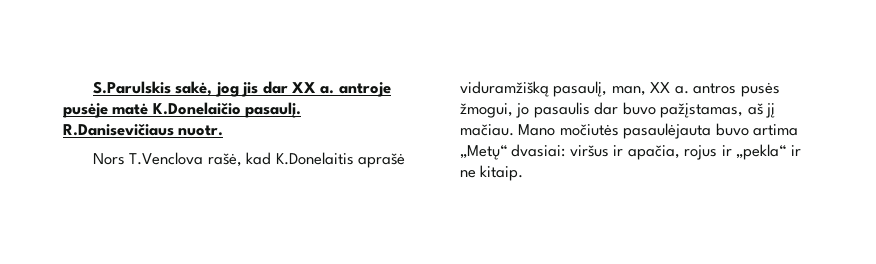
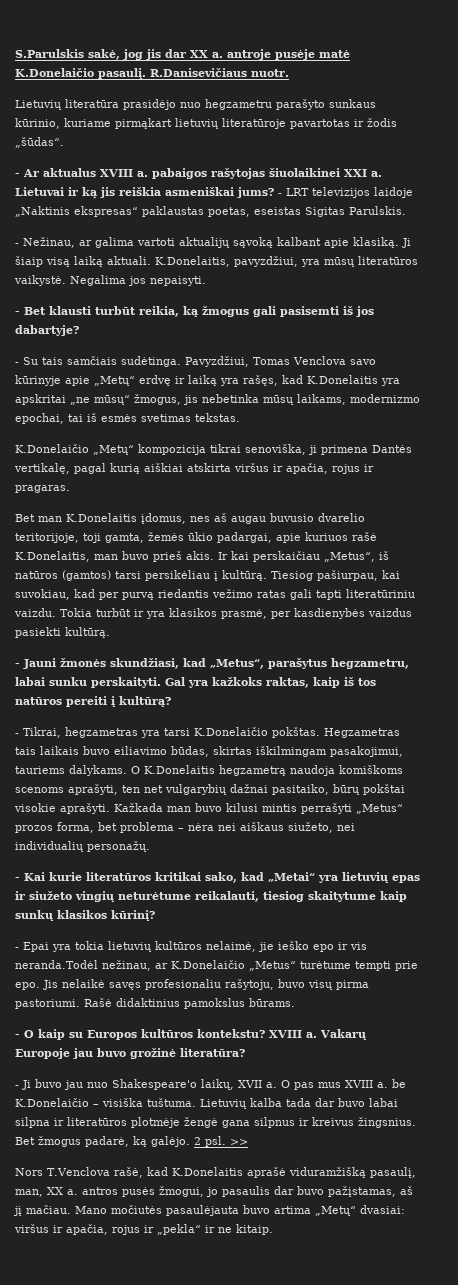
+ Lietuvių literatūra prasidėjo nuo hegzametru parašyto sunkaus kūrinio, kuriame pirmąkart lietuvių literatūroje pavartotas ir žodis „šūdas“.
+ - Ar aktualus XVIII a. pabaigos rašytojas šiuolaikinei XXI a. Lietuvai ir ką jis reiškia asmeniškai jums? - LRT televizijos laidoje „Naktinis ekspresas“ paklaustas poetas, eseistas Sigitas Parulskis.
+ - Nežinau, ar galima vartoti aktualijų sąvoką kalbant apie klasiką. Ji šiaip visą laiką aktuali. K.Donelaitis, pavyzdžiui, yra mūsų literatūros vaikystė. Negalima jos nepaisyti.
+ - Bet klausti turbūt reikia, ką žmogus gali pasisemti iš jos dabartyje?
+ - Su tais samčiais sudėtinga. Pavyzdžiui, Tomas Venclova savo kūrinyje apie „Metų“ erdvę ir laiką yra rašęs, kad K.Donelaitis yra apskritai „ne mūsų“ žmogus, jis nebetinka mūsų laikams, modernizmo epochai, tai iš esmės svetimas tekstas.
+ K.Donelaičio „Metų“ kompozicija tikrai senoviška, ji primena Dantės vertikalę, pagal kurią aiškiai atskirta viršus ir apačia, rojus ir pragaras.
+ Bet man K.Donelaitis įdomus, nes aš augau buvusio dvarelio teritorijoje, toji gamta, žemės ūkio padargai, apie kuriuos rašė K.Donelaitis, man buvo prieš akis. Ir kai perskaičiau „Metus“, iš natūros (gamtos) tarsi persikėliau į kultūrą. Tiesiog pašiurpau, kai suvokiau, kad per purvą riedantis vežimo ratas gali tapti literatūriniu vaizdu. Tokia turbūt ir yra klasikos prasmė, per kasdienybės vaizdus pasiekti kultūrą.
+ - Jauni žmonės skundžiasi, kad „Metus“, parašytus hegzametru, labai sunku perskaityti. Gal yra kažkoks raktas, kaip iš tos natūros pereiti į kultūrą?
+ - Tikrai, hegzametras yra tarsi K.Donelaičio pokštas. Hegzametras tais laikais buvo eiliavimo būdas, skirtas iškilmingam pasakojimui, tauriems dalykams. O K.Donelaitis hegzametrą naudoja komiškoms scenoms aprašyti, ten net vulgarybių dažnai pasitaiko, būrų pokštai visokie aprašyti. Kažkada man buvo kilusi mintis perrašyti „Metus“ prozos forma, bet problema – nėra nei aiškaus siužeto, nei individualių personažų.
+ - Kai kurie literatūros kritikai sako, kad „Metai“ yra lietuvių epas ir siužeto vingių neturėtume reikalauti, tiesiog skaitytume kaip sunkų klasikos kūrinį?
+ - Epai yra tokia lietuvių kultūros nelaimė, jie ieško epo ir vis neranda.Todėl nežinau, ar K.Donelaičio „Metus“ turėtume tempti prie epo. Jis nelaikė savęs profesionaliu rašytoju, buvo visų pirma pastoriumi. Rašė didaktinius pamokslus būrams.
+ - O kaip su Europos kultūros kontekstu? XVIII a. Vakarų Europoje jau buvo grožinė literatūra?
+ - Ji buvo jau nuo Shakespeare'o laikų, XVII a. O pas mus XVIII a. be K.Donelaičio – visiška tuštuma. Lietuvių kalba tada dar buvo labai silpna ir literatūros plotmėje žengė gana silpnus ir kreivus žingsnius. Bet žmogus padarė, ką galėjo. 2 psl. >>

